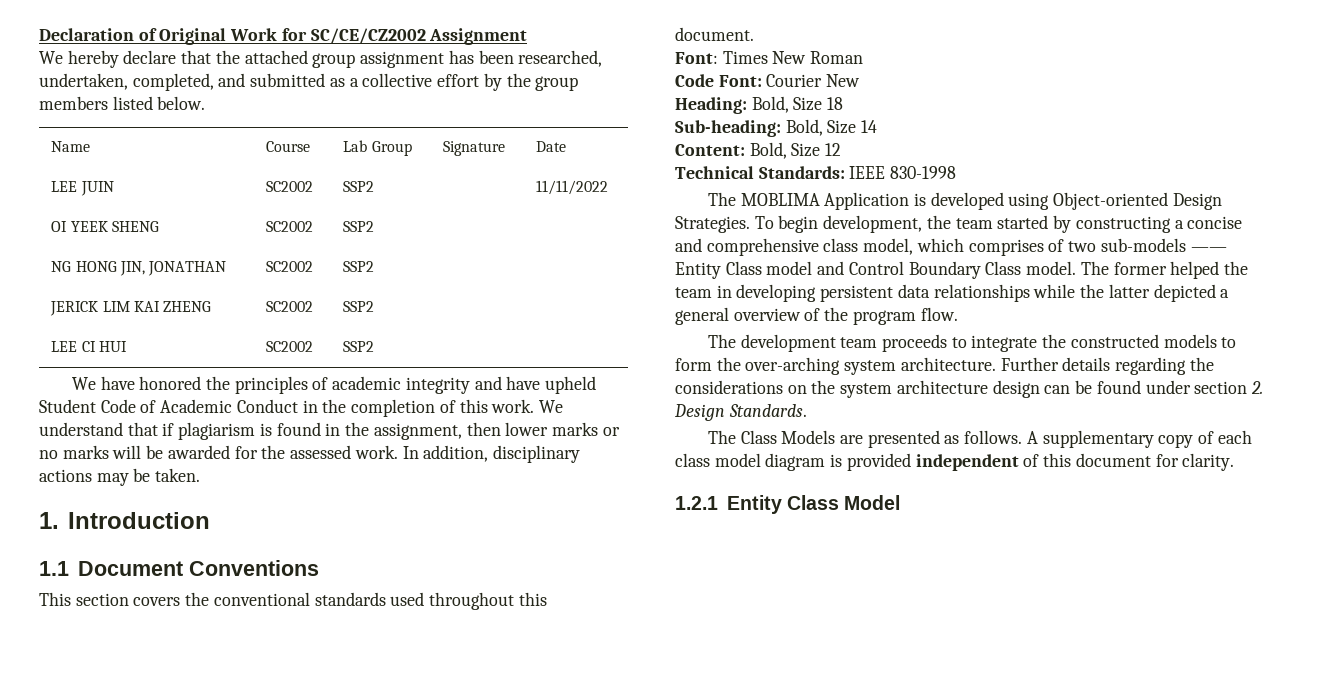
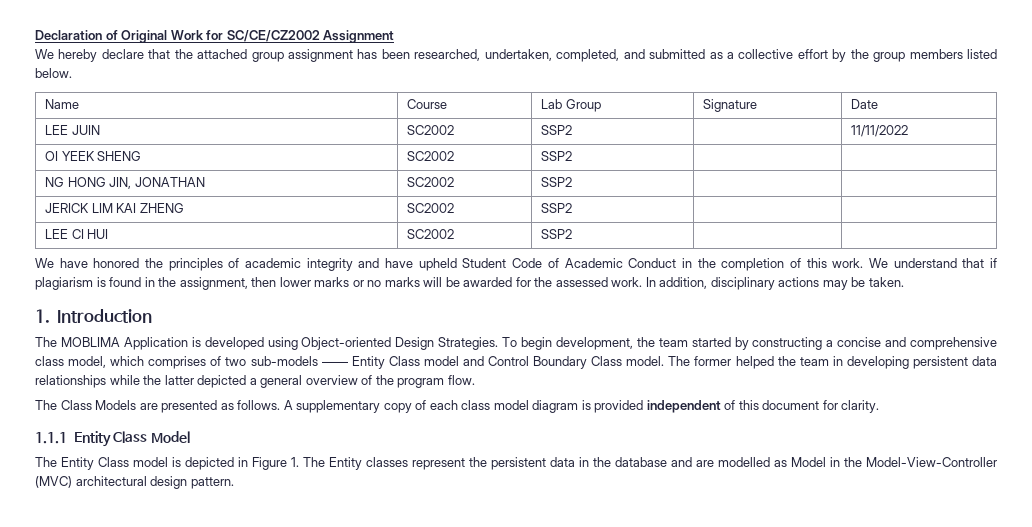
- 1.1 Document Conventions
- This section covers the conventional standards used throughout this document.
- Font: Times New Roman
- Code Font: Courier New
- Heading: Bold, Size 18
- Sub-heading: Bold, Size 14
- Content: Bold, Size 12
- Technical Standards: IEEE 830-1998
- The development team proceeds to integrate the constructed models to form the over-arching system architecture. Further details regarding the considerations on the system architecture design can be found under section 2. Design Standards.
- 1.2.1 Entity Class Model
+ 1.1.1 Entity Class Model
+ The Entity Class model is depicted in Figure 1. The Entity classes represent the persistent data in the database and are modelled as Model in the Model-View-Controller (MVC) architectural design pattern.

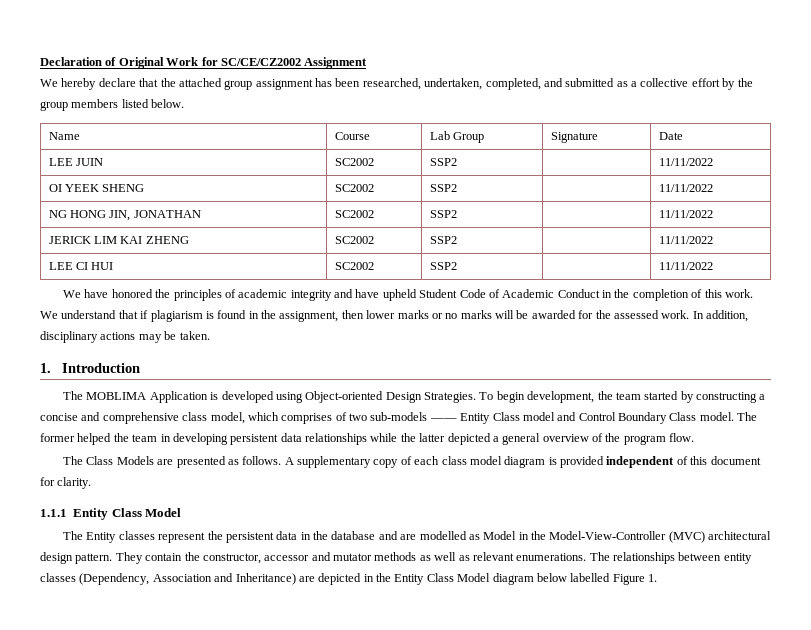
- OI YEEK SHENG | SC2002 | SSP2 | |
+ OI YEEK SHENG | SC2002 | SSP2 | | 11/11/2022
- NG HONG JIN, JONATHAN | SC2002 | SSP2 | |
+ NG HONG JIN, JONATHAN | SC2002 | SSP2 | | 11/11/2022
- JERICK LIM KAI ZHENG | SC2002 | SSP2 | |
+ JERICK LIM KAI ZHENG | SC2002 | SSP2 | | 11/11/2022
- LEE CI HUI | SC2002 | SSP2 | |
+ LEE CI HUI | SC2002 | SSP2 | | 11/11/2022
- The Entity Class model is depicted in Figure 1. The Entity classes represent the persistent data in the database and are modelled as Model in the Model-View-Controller (MVC) architectural design pattern.
+ The Entity classes represent the persistent data in the database and are modelled as Model in the Model-View-Controller (MVC) architectural design pattern.
+ They contain the constructor, accessor and mutator methods as well as relevant enumerations. The relationships between entity classes (Dependency, Association and Inheritance) are depicted in the Entity Class Model diagram below labelled Figure 1.

